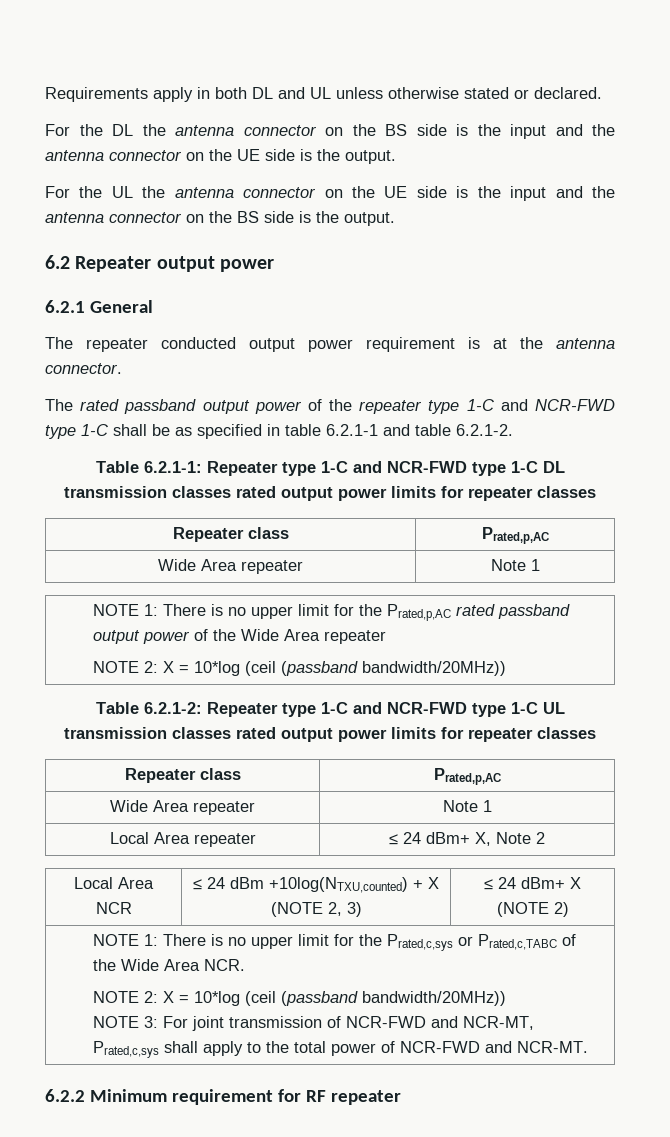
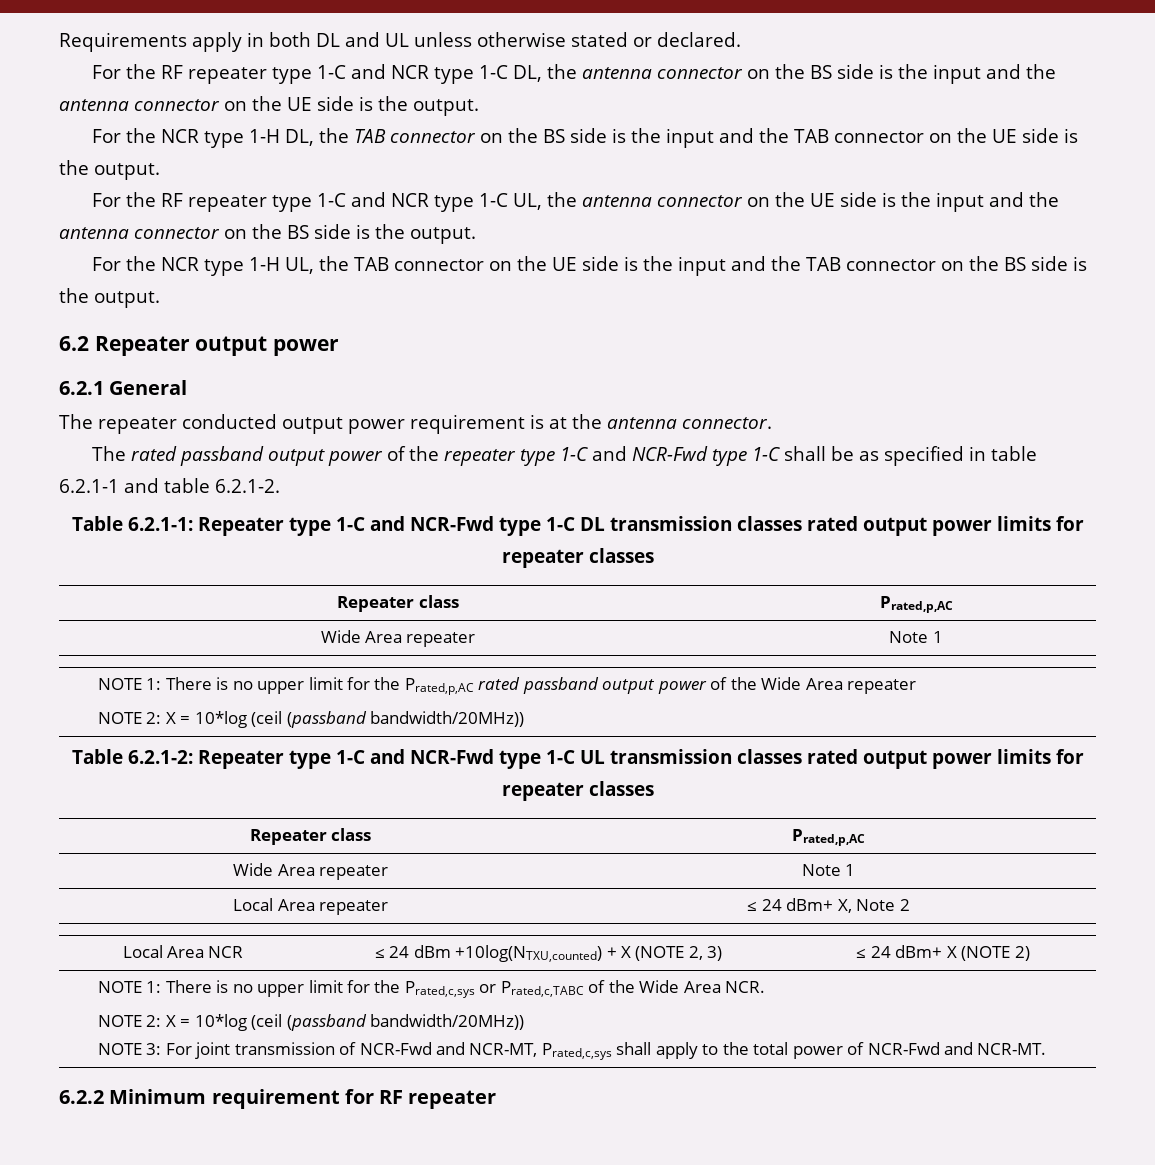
- For the DL the antenna connector on the BS side is the input and the antenna connector on the UE side is the output.
+ For the RF repeater type 1-C and NCR type 1-C DL, the antenna connector on the BS side is the input and the antenna connector on the UE side is the output.
- For the UL the antenna connector on the UE side is the input and the antenna connector on the BS side is the output.
+ For the NCR type 1-H DL, the TAB connector on the BS side is the input and the TAB connector on the UE side is the output.
+ For the RF repeater type 1-C and NCR type 1-C UL, the antenna connector on the UE side is the input and the antenna connector on the BS side is the output.
+ For the NCR type 1-H UL, the TAB connector on the UE side is the input and the TAB connector on the BS side is the output.
- The rated passband output power of the repeater type 1-C and NCR-FWD type 1-C shall be as specified in table 6.2.1-1 and table 6.2.1-2.
+ The rated passband output power of the repeater type 1-C and NCR-Fwd type 1-C shall be as specified in table 6.2.1-1 and table 6.2.1-2.
- Table 6.2.1-1: Repeater type 1-C and NCR-FWD type 1-C DL transmission classes rated output power limits for repeater classes
+ Table 6.2.1-1: Repeater type 1-C and NCR-Fwd type 1-C DL transmission classes rated output power limits for repeater classes
- Table 6.2.1-2: Repeater type 1-C and NCR-FWD type 1-C UL transmission classes rated output power limits for repeater classes
+ Table 6.2.1-2: Repeater type 1-C and NCR-Fwd type 1-C UL transmission classes rated output power limits for repeater classes
- NOTE 3: For joint transmission of NCR-FWD and NCR-MT, Prated,c,sys shall apply to the total power of NCR-FWD and NCR-MT.
+ NOTE 3: For joint transmission of NCR-Fwd and NCR-MT, Prated,c,sys shall apply to the total power of NCR-Fwd and NCR-MT.

